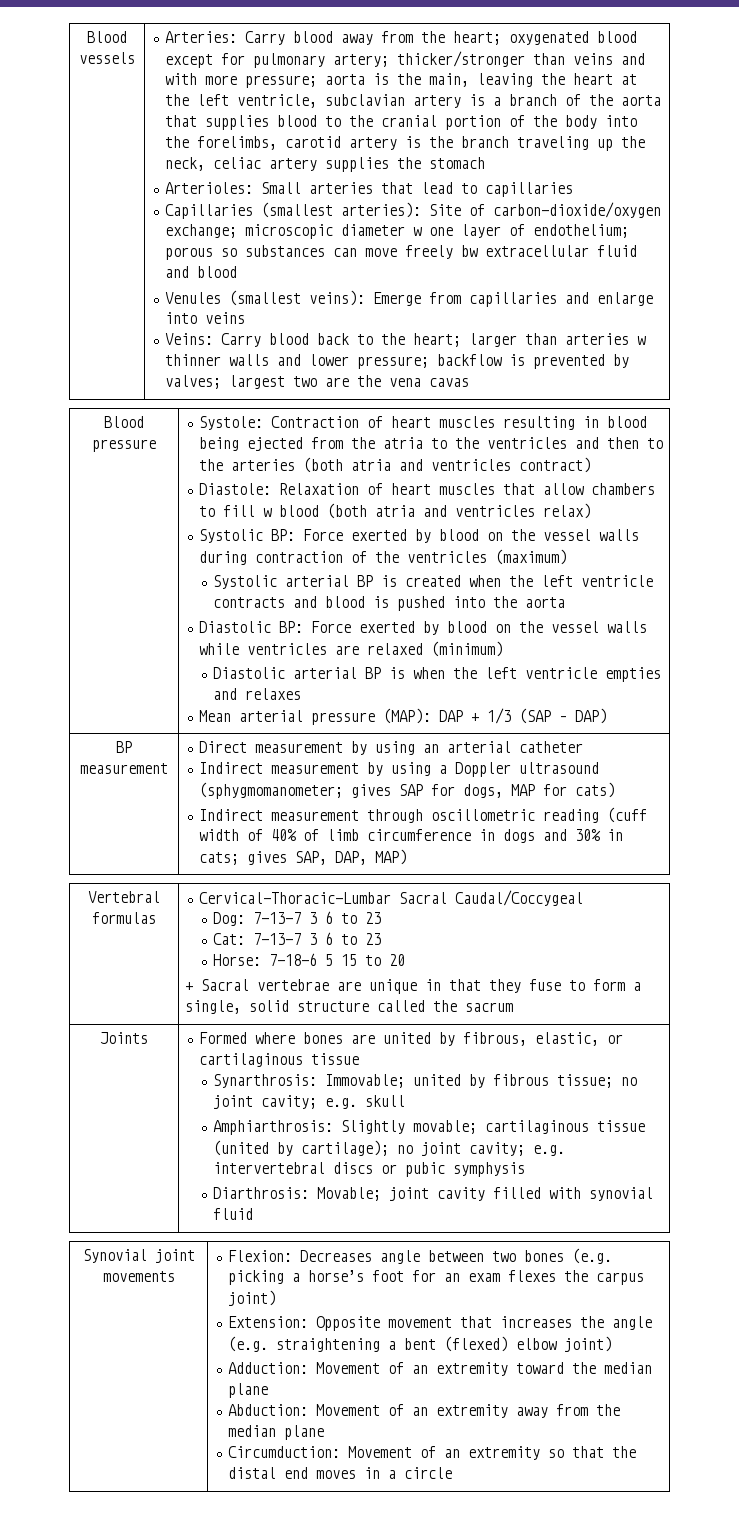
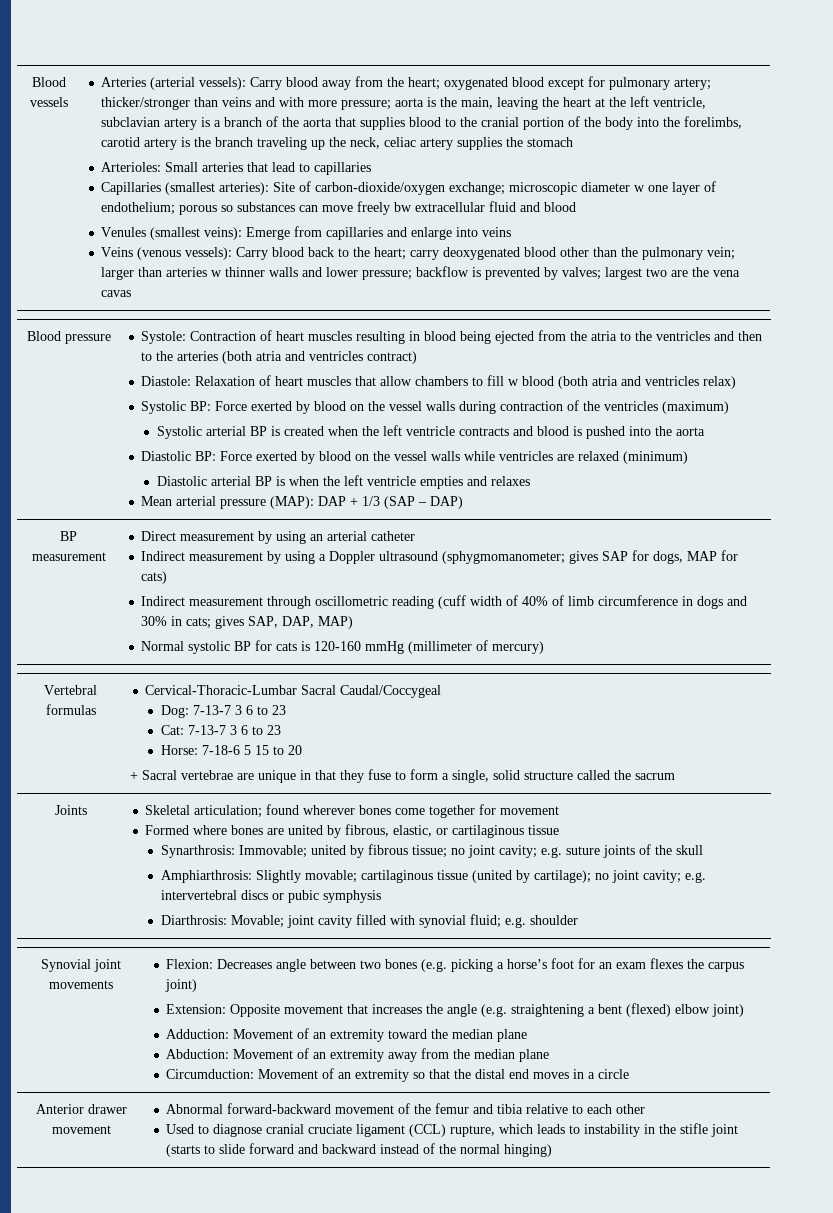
- Arteries:
+ Arteries (arterial vessels):
- Veins: Carry blood back to the heart; larger than arteries w thinner walls and lower pressure; backflow is prevented by valves; largest two are the vena cavas
+ Veins (venous vessels): Carry blood back to the heart; carry deoxygenated blood other than the pulmonary vein; larger than arteries w thinner walls and lower pressure; backflow is prevented by valves; largest two are the vena cavas
+ Normal systolic BP for cats is 120-160 mmHg (millimeter of mercury)
+ Skeletal articulation; found wherever bones come together for movement
- Synarthrosis: Immovable; united by fibrous tissue; no joint cavity; e.g. skull
+ Synarthrosis: Immovable; united by fibrous tissue; no joint cavity; e.g. suture joints of the skull
- Diarthrosis: Movable; joint cavity filled with synovial fluid
+ Diarthrosis: Movable; joint cavity filled with synovial fluid; e.g. shoulder
+ Anterior drawer movement | Abnormal forward-backward movement of the femur and tibia relative to each other
+ Used to diagnose cranial cruciate ligament (CCL) rupture, which leads to instability in the stifle joint (starts to slide forward and backward instead of the normal hinging)

